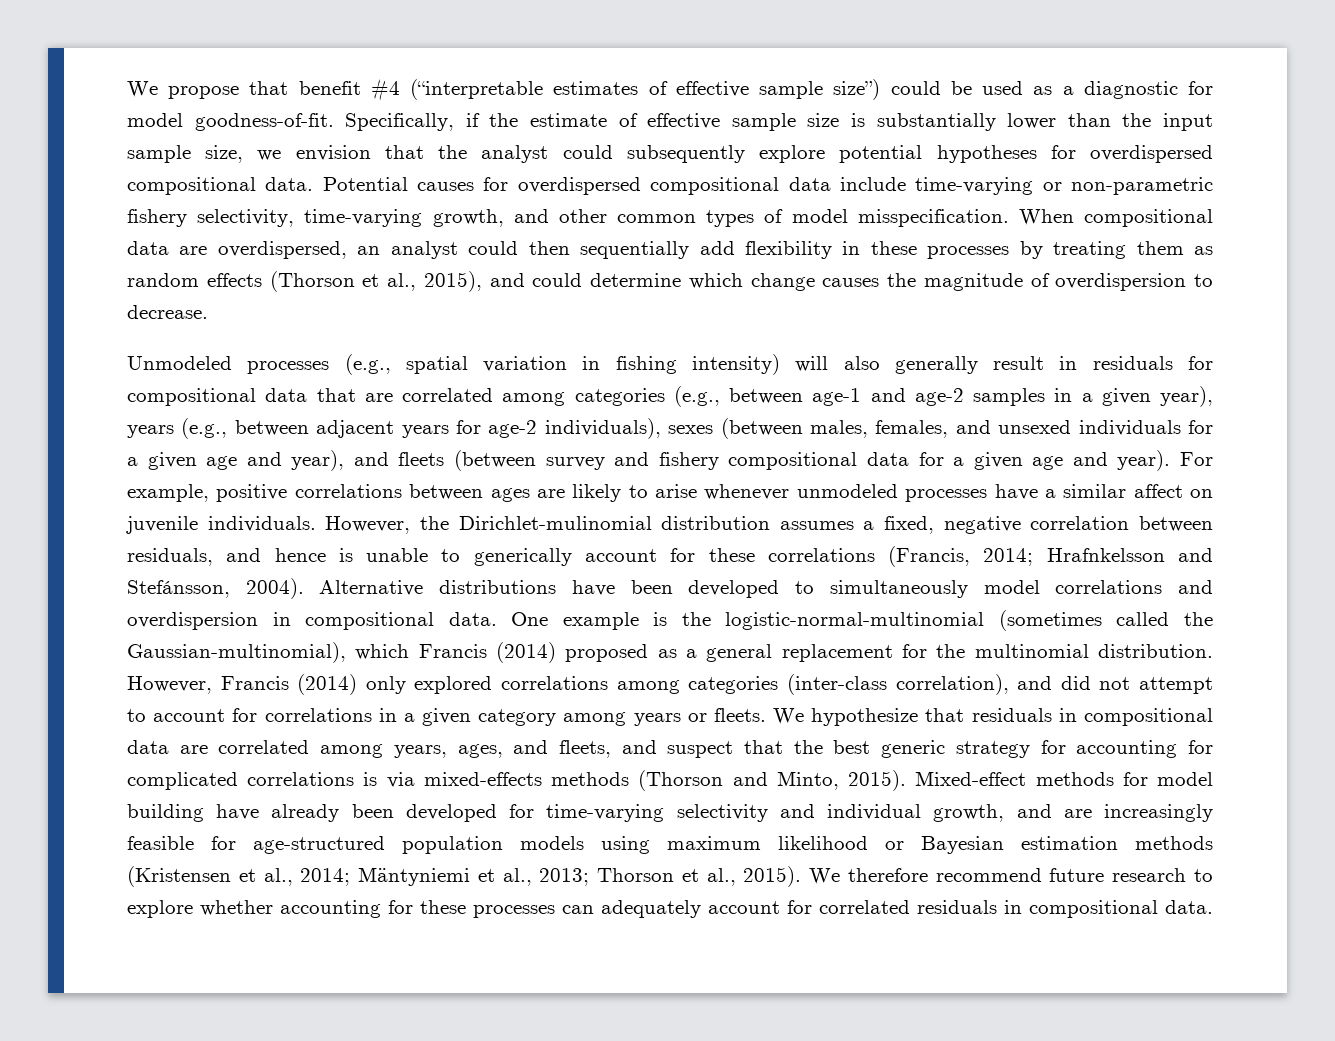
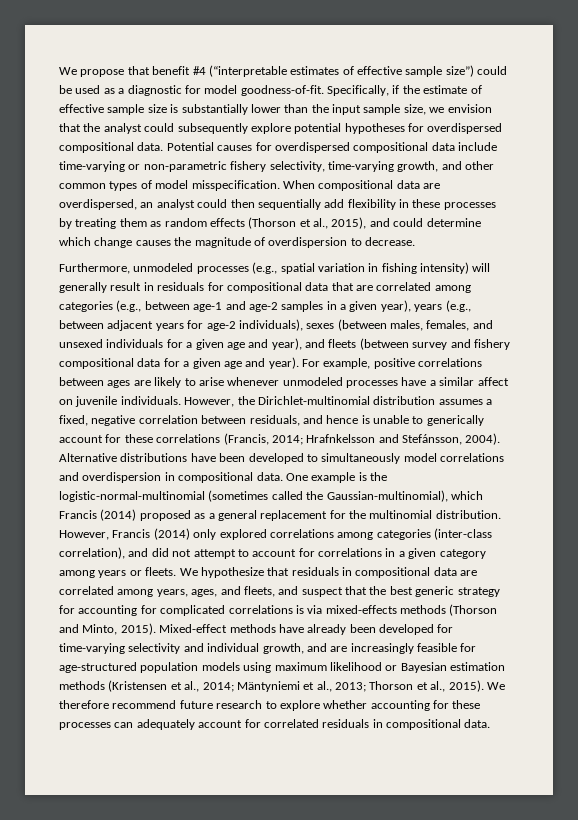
- Unmodeled processes (e.g., spatial variation in fishing intensity) will also generally result in residuals for compositional data that are correlated among categories (e.g., between age-1 and age-2 samples in a given year), years (e.g., between adjacent years for age-2 individuals), sexes (between males, females, and unsexed individuals for a given age and year), and fleets (between survey and fishery compositional data for a given age and year).
+ Furthermore, unmodeled processes (e.g., spatial variation in fishing intensity) will generally result in residuals for compositional data that are correlated among categories (e.g., between age-1 and age-2 samples in a given year), years (e.g., between adjacent years for age-2 individuals), sexes (between males, females, and unsexed individuals for a given age and year), and fleets (between survey and fishery compositional data for a given age and year).
- However, the Dirichlet-mulinomial distribution assumes a fixed, negative correlation between residuals, and hence is unable to generically account for these correlations (Francis, 2014; Hrafnkelsson and Stefánsson, 2004).
+ However, the Dirichlet-multinomial distribution assumes a fixed, negative correlation between residuals, and hence is unable to generically account for these correlations (Francis, 2014; Hrafnkelsson and Stefánsson, 2004).
- Mixed-effect methods for model building have already been developed for time-varying selectivity and individual growth, and are increasingly feasible for age-structured population models using maximum likelihood or Bayesian estimation methods (Kristensen et al., 2014; Mäntyniemi et al., 2013; Thorson et al., 2015).
+ Mixed-effect methods have already been developed for time-varying selectivity and individual growth, and are increasingly feasible for age-structured population models using maximum likelihood or Bayesian estimation methods (Kristensen et al., 2014; Mäntyniemi et al., 2013; Thorson et al., 2015).

